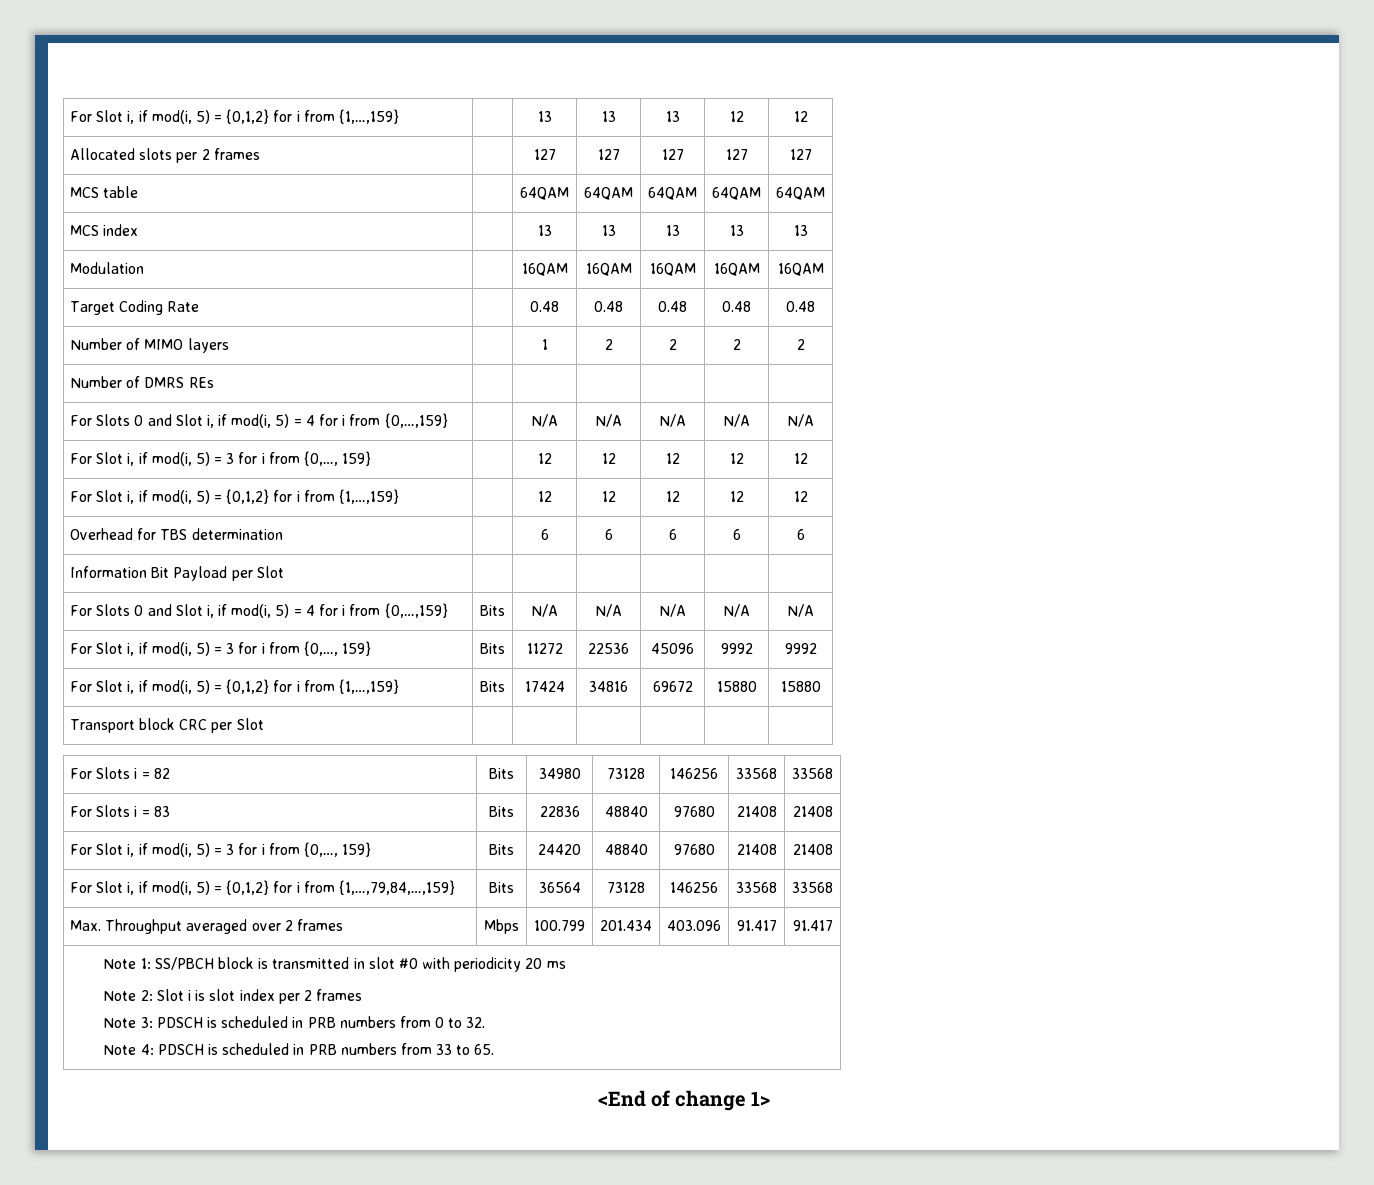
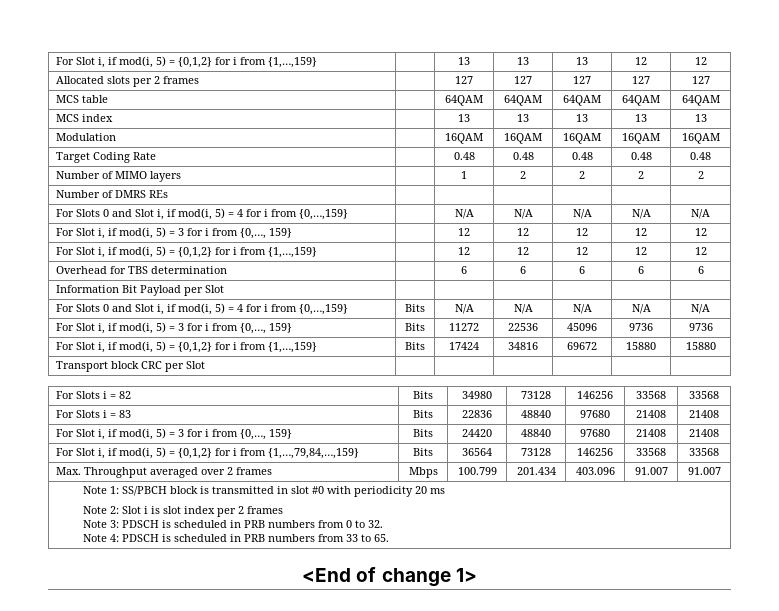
- For Slot i, if mod(i, 5) = 3 for i from {0,…, 159} | Bits | 11272 | 22536 | 45096 | 9992 | 9992
+ For Slot i, if mod(i, 5) = 3 for i from {0,…, 159} | Bits | 11272 | 22536 | 45096 | 9736 | 9736
- Max. Throughput averaged over 2 frames | Mbps | 100.799 | 201.434 | 403.096 | 91.417 | 91.417
+ Max. Throughput averaged over 2 frames | Mbps | 100.799 | 201.434 | 403.096 | 91.007 | 91.007

